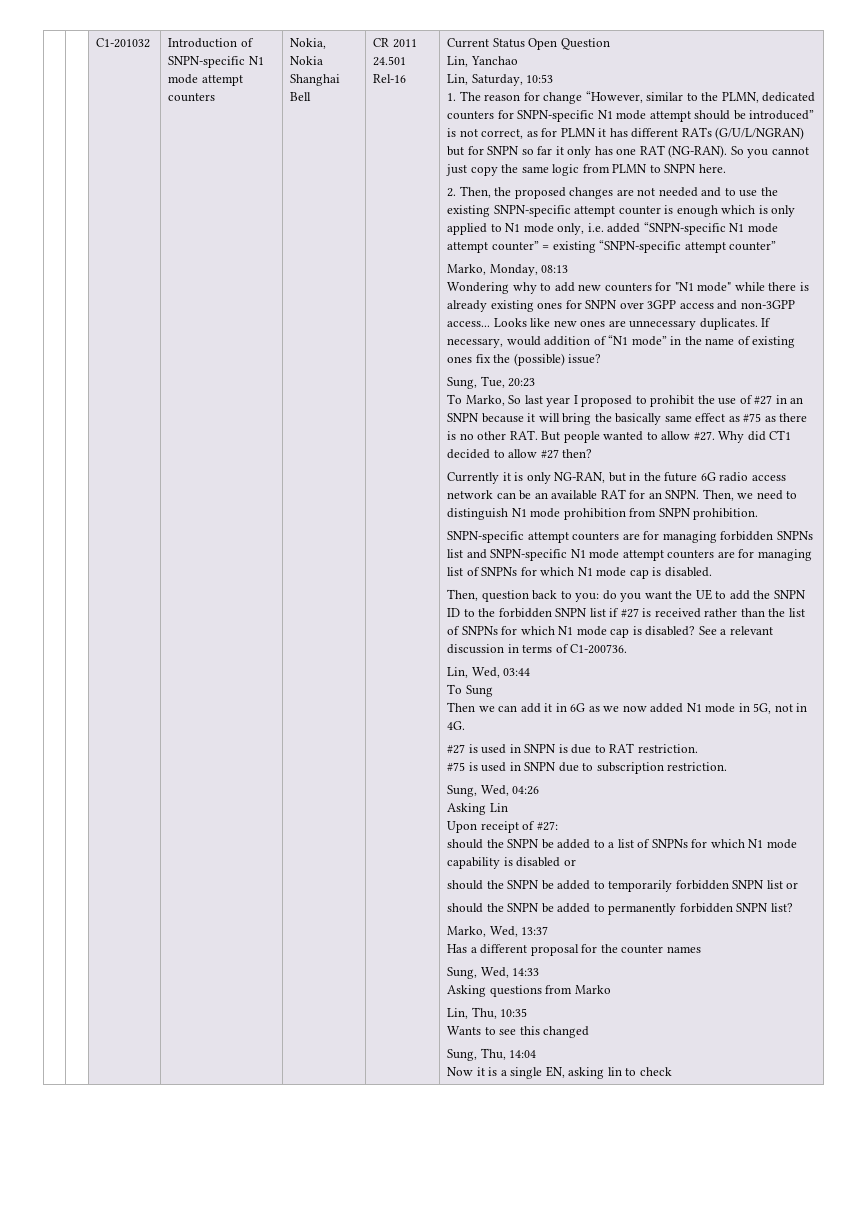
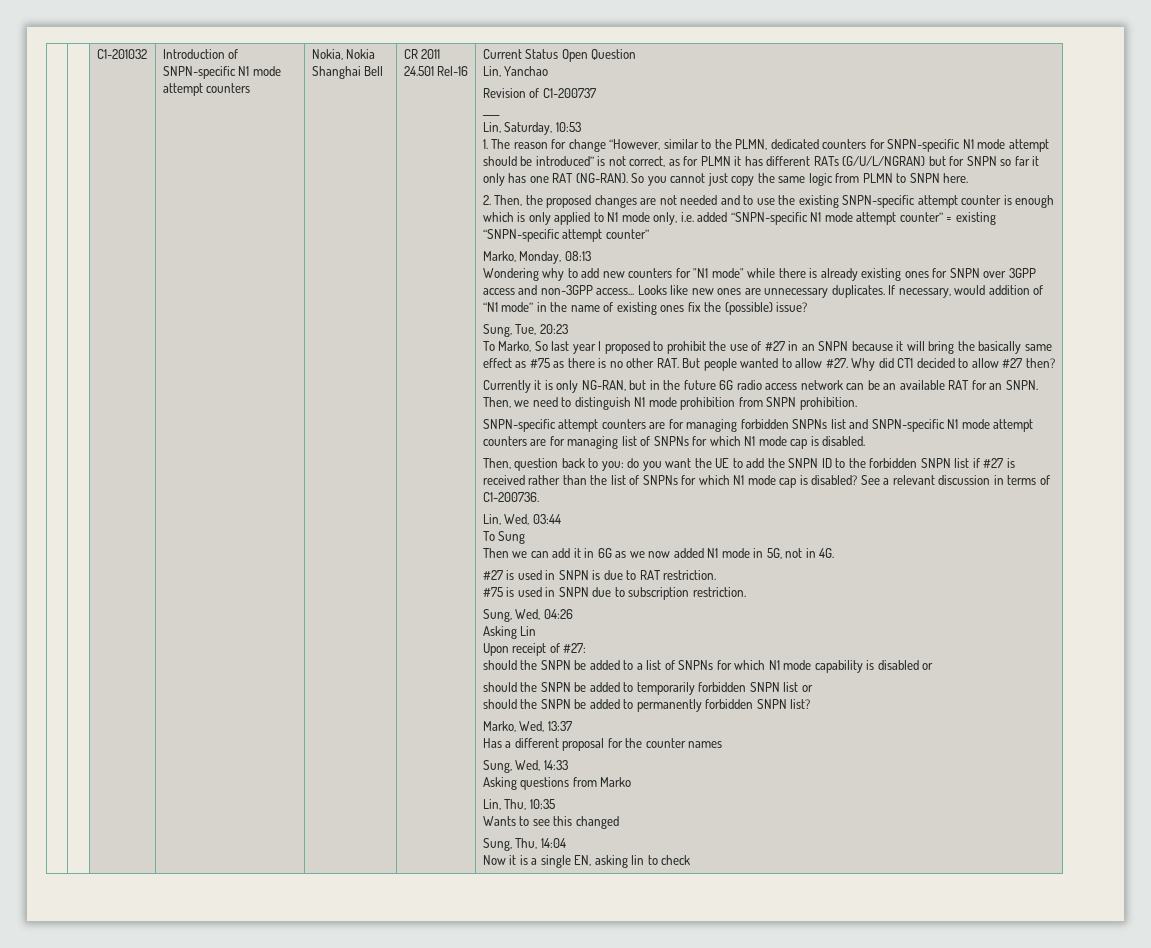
+ Revision of C1-200737
+ ____

